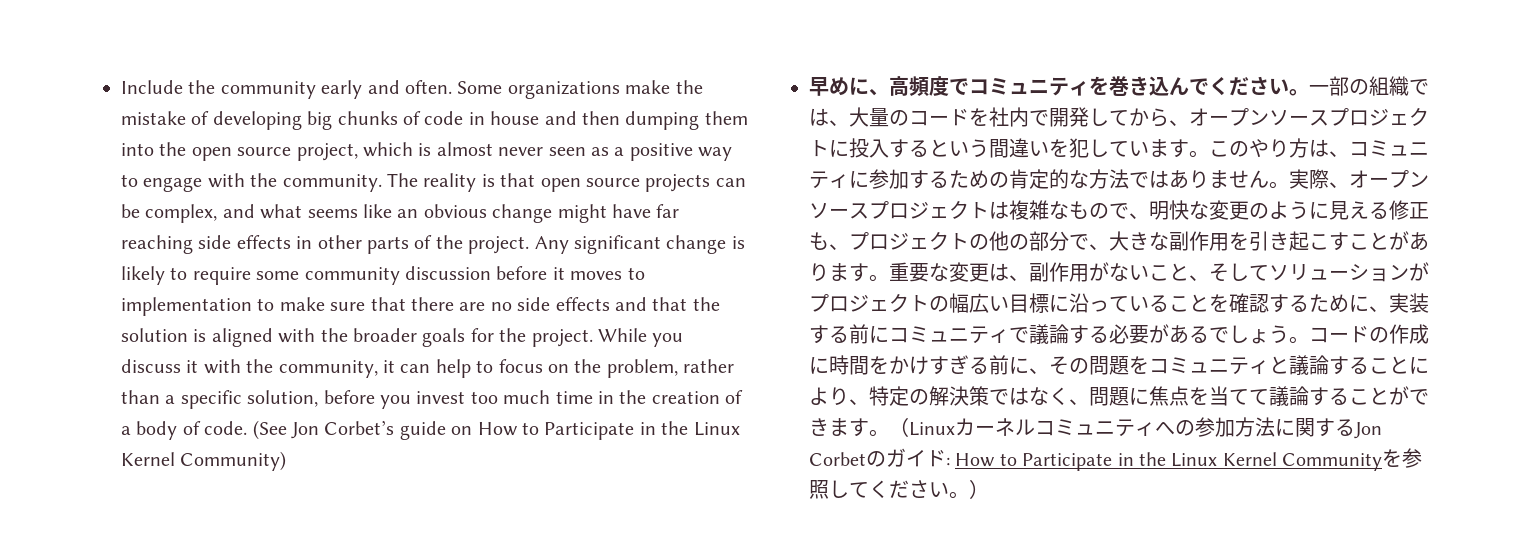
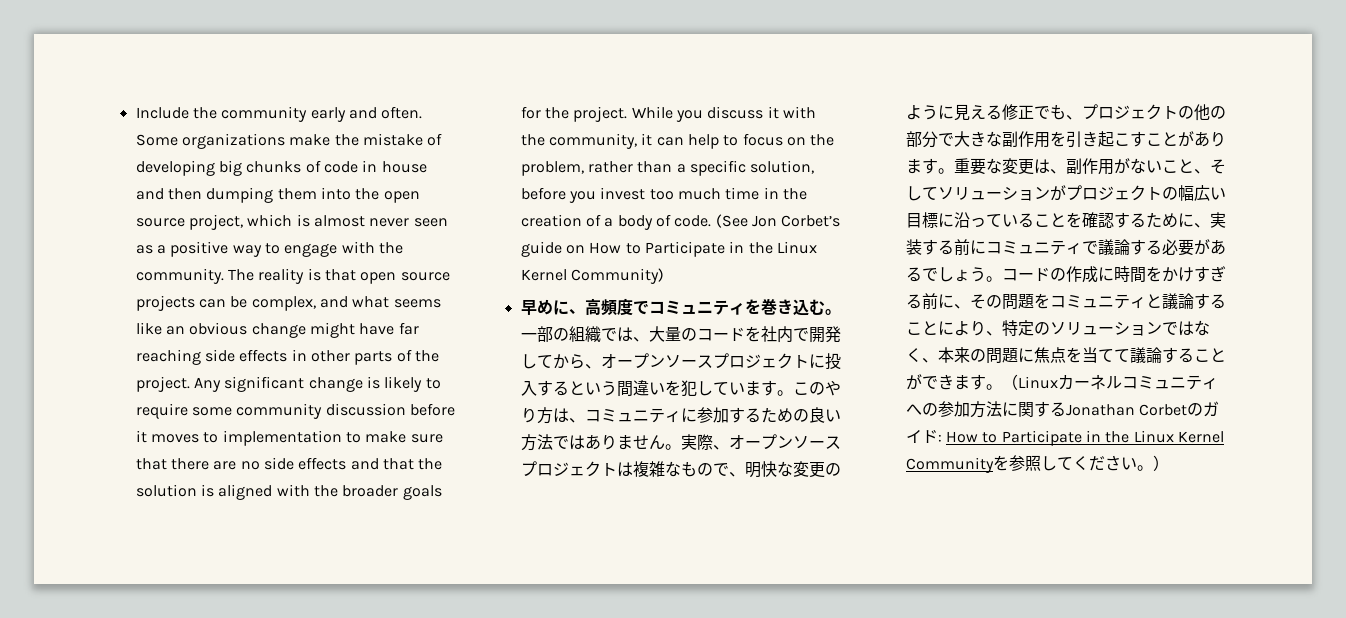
- 早めに、高頻度でコミュニティを巻き込んでください。
+ 早めに、高頻度でコミュニティを巻き込む。
- このやり方は、コミュニティに参加するための肯定的な方法ではありません。
+ このやり方は、コミュニティに参加するための良い方法ではありません。
- 実際、オープンソースプロジェクトは複雑なもので、明快な変更のように見える修正も、プロジェクトの他の部分で、大きな副作用を引き起こすことがあります。
+ 実際、オープンソースプロジェクトは複雑なもので、明快な変更のように見える修正でも、プロジェクトの他の部分で大きな副作用を引き起こすことがあります。
- コードの作成に時間をかけすぎる前に、その問題をコミュニティと議論することにより、特定の解決策ではなく、問題に焦点を当てて議論することができます。
+ コードの作成に時間をかけすぎる前に、その問題をコミュニティと議論することにより、特定のソリューションではなく、本来の問題に焦点を当てて議論することができます。
- （Linuxカーネルコミュニティへの参加方法に関するJon Corbetのガイド: How to Participate in the Linux Kernel Communityを参照してください。）
+ （Linuxカーネルコミュニティへの参加方法に関するJonathan Corbetのガイド: How to Participate in the Linux Kernel Communityを参照してください。）

